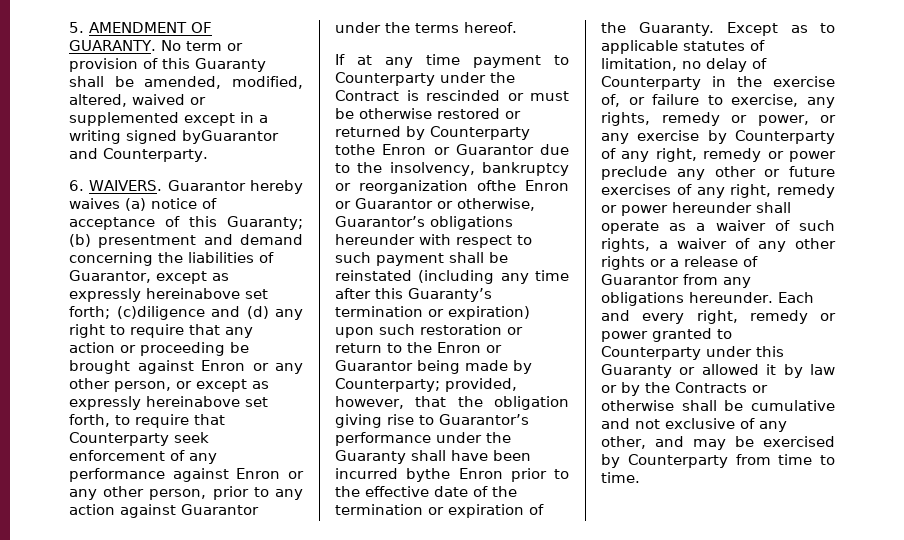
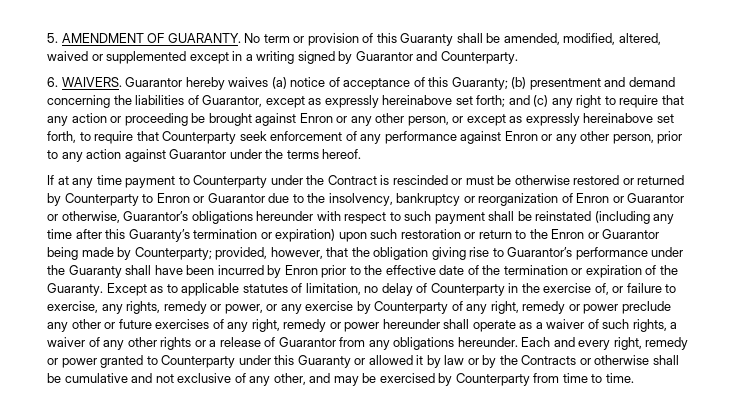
- No term or provision of this Guaranty shall be amended, modified, altered, waived or supplemented except in a writing signed byGuarantor and Counterparty.
+ No term or provision of this Guaranty shall be amended, modified, altered, waived or supplemented except in a writing signed by Guarantor and Counterparty.
- (c)diligence and (d) any right to require that any action or proceeding be brought against Enron or any other person, or except as expressly hereinabove set forth, to require that Counterparty seek enforcement of any performance against Enron or any other person, prior to any action against Guarantor under the terms hereof.
+ and (c) any right to require that any action or proceeding be brought against Enron or any other person, or except as expressly hereinabove set forth, to require that Counterparty seek enforcement of any performance against Enron or any other person, prior to any action against Guarantor under the terms hereof.
- If at any time payment to Counterparty under the Contract is rescinded or must be otherwise restored or returned by Counterparty tothe Enron or Guarantor due to the insolvency, bankruptcy or reorganization ofthe Enron or Guarantor or otherwise, Guarantor’s obligations hereunder with respect to such payment shall be reinstated (including any time after this Guaranty’s termination or expiration) upon such restoration or return to the Enron or Guarantor being made by Counterparty;
+ If at any time payment to Counterparty under the Contract is rescinded or must be otherwise restored or returned by Counterparty to Enron or Guarantor due to the insolvency, bankruptcy or reorganization of Enron or Guarantor or otherwise, Guarantor’s obligations hereunder with respect to such payment shall be reinstated (including any time after this Guaranty’s termination or expiration) upon such restoration or return to the Enron or Guarantor being made by Counterparty;
- provided, however, that the obligation giving rise to Guarantor’s performance under the Guaranty shall have been incurred bythe Enron prior to the effective date of the termination or expiration of the Guaranty.
+ provided, however, that the obligation giving rise to Guarantor’s performance under the Guaranty shall have been incurred by Enron prior to the effective date of the termination or expiration of the Guaranty.

